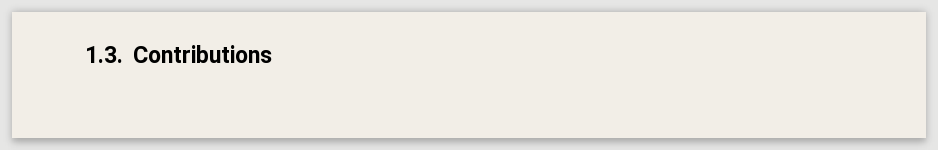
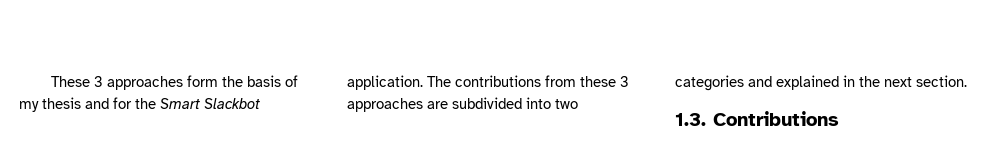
+ These 3 approaches form the basis of my thesis and for the Smart Slackbot application. The contributions from these 3 approaches are subdivided into two categories and explained in the next section.

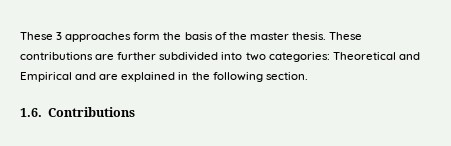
- These 3 approaches form the basis of my thesis and for the Smart Slackbot application. The contributions from these 3 approaches are subdivided into two categories and explained in the next section.
+ These 3 approaches form the basis of the master thesis. These contributions are further subdivided into two categories: Theoretical and Empirical and are explained in the following section.
- 1.3. Contributions
+ 1.6. Contributions

